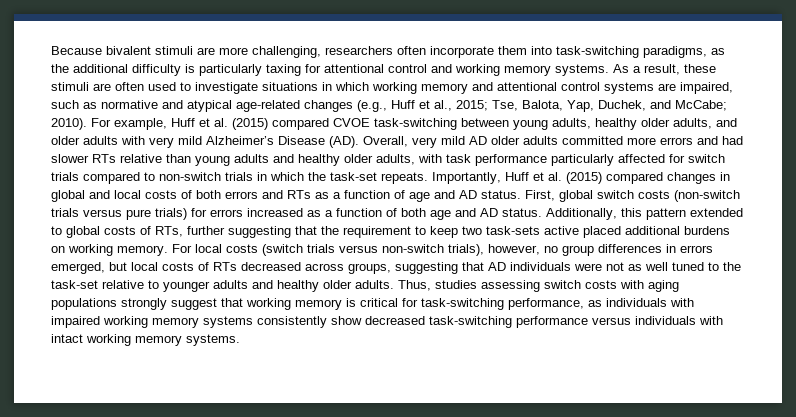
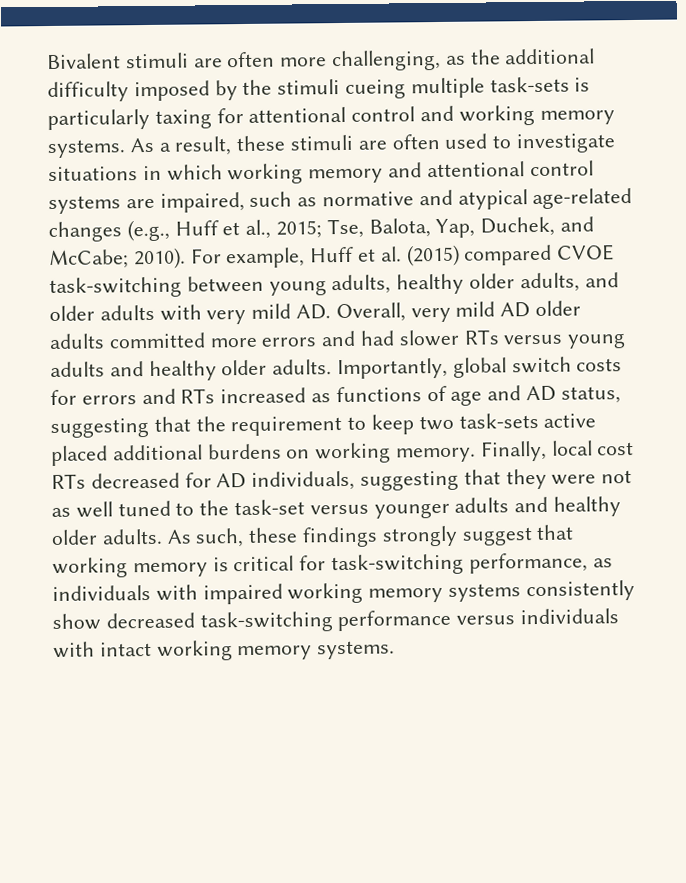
- Because bivalent stimuli are more challenging, researchers often incorporate them into task-switching paradigms, as the additional difficulty is particularly taxing for attentional control and working memory systems.
+ Bivalent stimuli are often more challenging, as the additional difficulty imposed by the stimuli cueing multiple task-sets is particularly taxing for attentional control and working memory systems.
- For example, Huff et al. (2015) compared CVOE task-switching between young adults, healthy older adults, and older adults with very mild Alzheimer’s Disease (AD). Overall, very mild AD older adults committed more errors and had slower RTs relative than young adults and healthy older adults, with task performance particularly affected for switch trials compared to non-switch trials in which the task-set repeats. Importantly, Huff et al. (2015) compared changes in global and local costs of both errors and RTs as a function of age and AD status. First, global switch costs (non-switch trials versus pure trials) for errors increased as a function of both age and AD status. Additionally, this pattern extended to global costs of RTs, further suggesting that the requirement to keep two task-sets active placed additional burdens on working memory.
+ For example, Huff et al. (2015) compared CVOE task-switching between young adults, healthy older adults, and older adults with very mild AD. Overall, very mild AD older adults committed more errors and had slower RTs versus young adults and healthy older adults. Importantly, global switch costs for errors and RTs increased as functions of age and AD status, suggesting that the requirement to keep two task-sets active placed additional burdens on working memory.
- For local costs (switch trials versus non-switch trials), however, no group differences in errors emerged, but local costs of RTs decreased across groups, suggesting that AD individuals were not as well tuned to the task-set relative to younger adults and healthy older adults.
+ Finally, local cost RTs decreased for AD individuals, suggesting that they were not as well tuned to the task-set versus younger adults and healthy older adults.
- Thus, studies assessing switch costs with aging populations strongly suggest that working memory is critical for task-switching performance, as individuals with impaired working memory systems consistently show decreased task-switching performance versus individuals with intact working memory systems.
+ As such, these findings strongly suggest that working memory is critical for task-switching performance, as individuals with impaired working memory systems consistently show decreased task-switching performance versus individuals with intact working memory systems.

